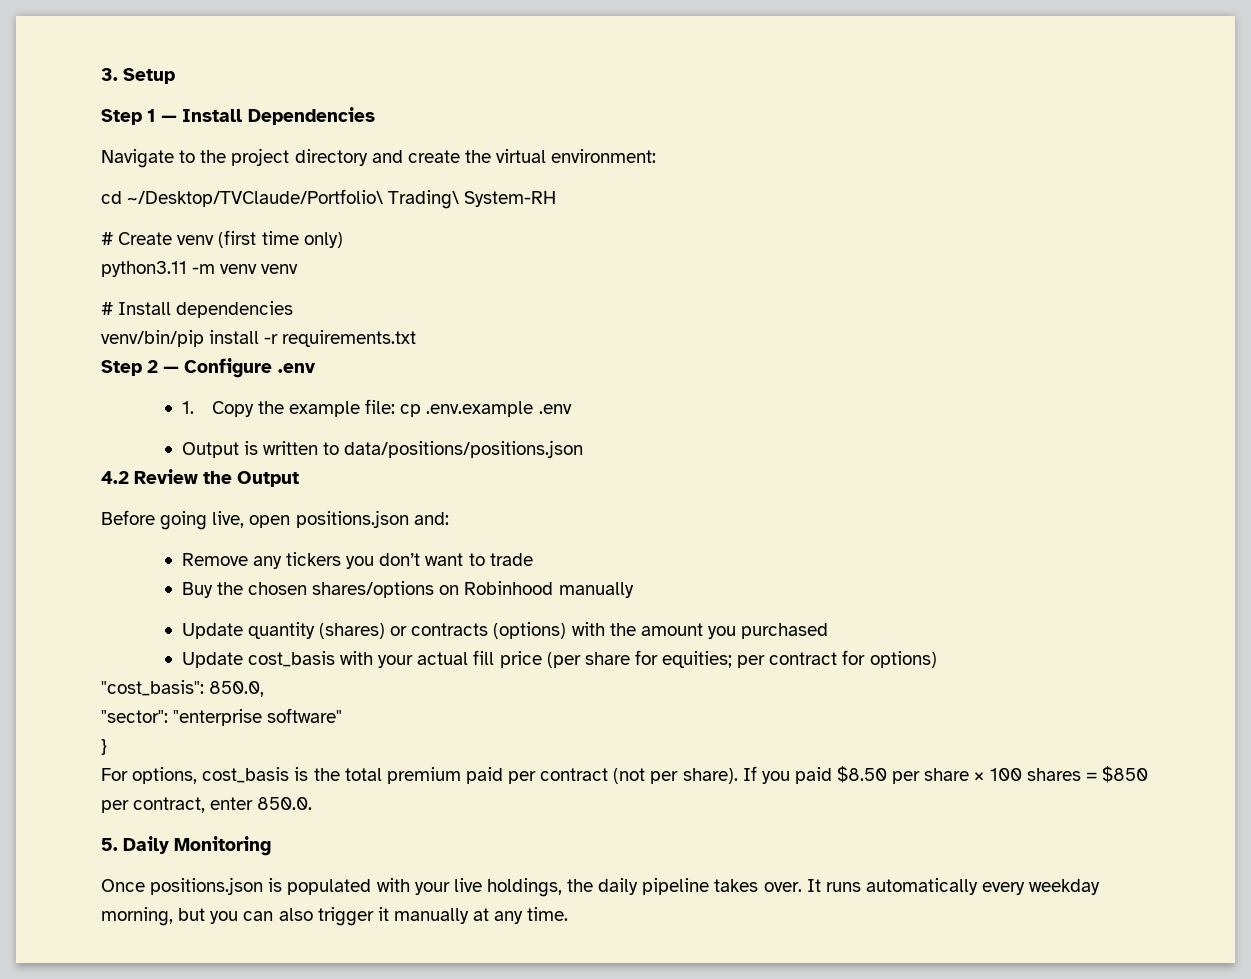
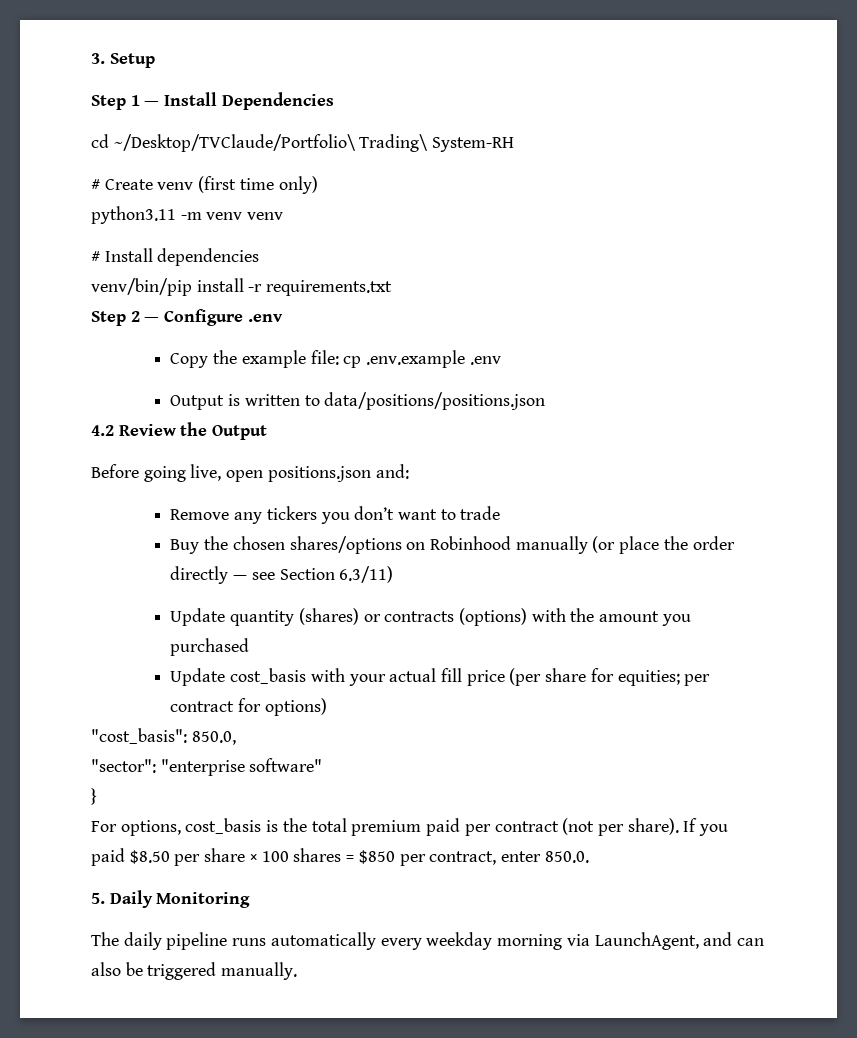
- Navigate to the project directory and create the virtual environment:
- 1. Copy the example file: cp .env.example .env
+ Copy the example file: cp .env.example .env
- Buy the chosen shares/options on Robinhood manually
+ Buy the chosen shares/options on Robinhood manually (or place the order directly — see Section 6.3/11)
- Once positions.json is populated with your live holdings, the daily pipeline takes over. It runs automatically every weekday morning, but you can also trigger it manually at any time.
+ The daily pipeline runs automatically every weekday morning via LaunchAgent, and can also be triggered manually.

